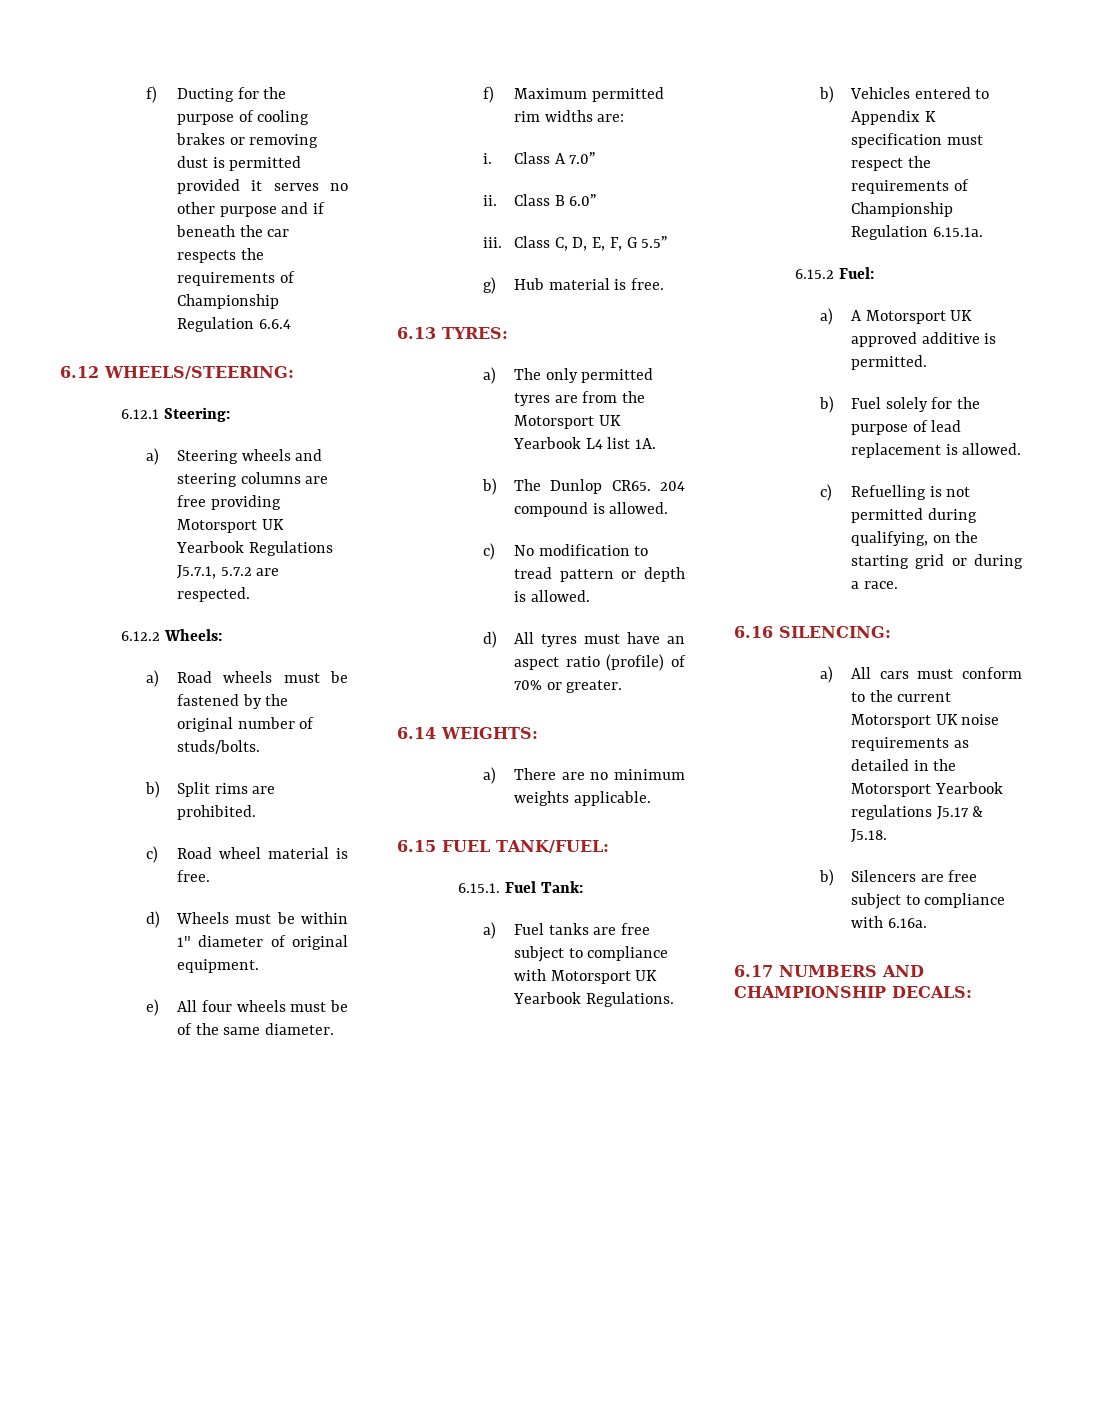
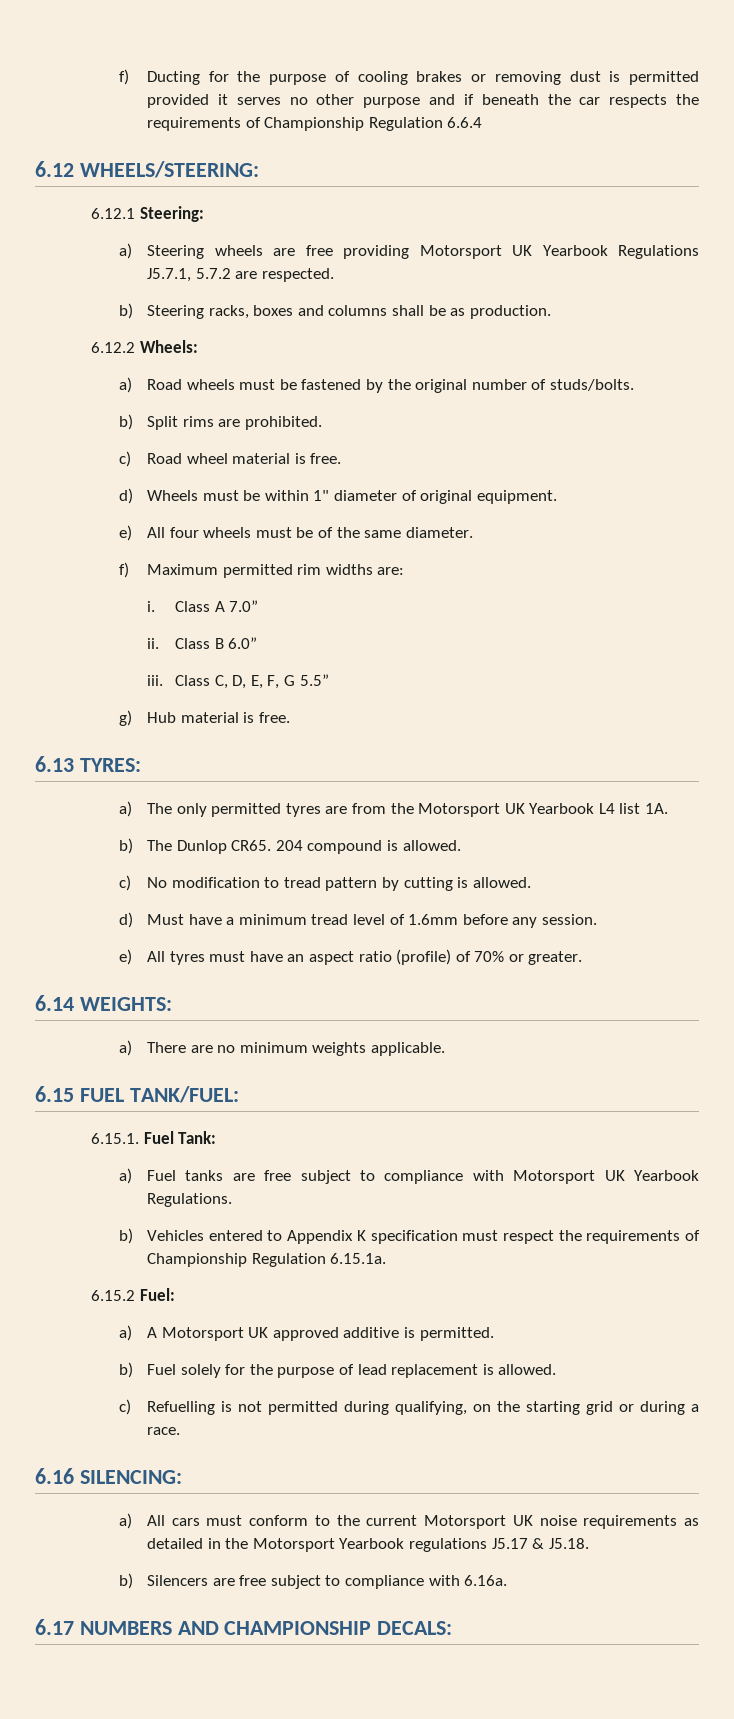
- a) Steering wheels and steering columns are free providing Motorsport UK Yearbook Regulations J5.7.1, 5.7.2 are respected.
+ a) Steering wheels are free providing Motorsport UK Yearbook Regulations J5.7.1, 5.7.2 are respected.
+ b) Steering racks, boxes and columns shall be as production.
- c) No modification to tread pattern or depth is allowed.
+ c) No modification to tread pattern by cutting is allowed.
- d) All tyres must have an aspect ratio (profile) of 70% or greater.
+ d) Must have a minimum tread level of 1.6mm before any session.
+ e) All tyres must have an aspect ratio (profile) of 70% or greater.

